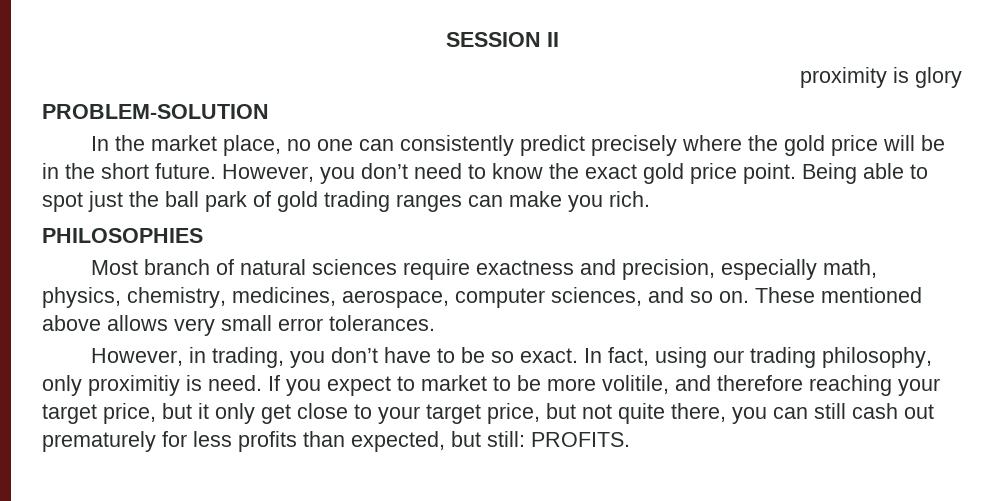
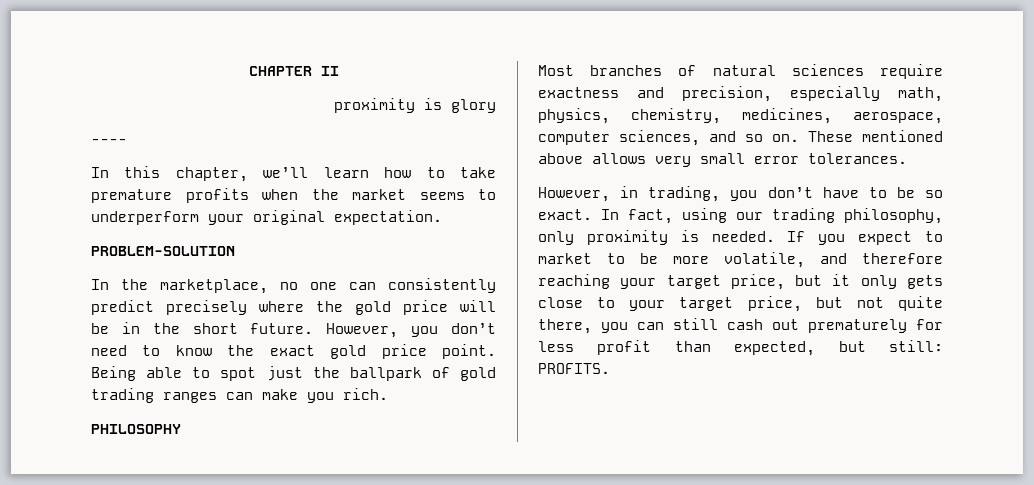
- SESSION II
+ CHAPTER II
+ ----
+ In this chapter, we’ll learn how to take premature profits when the market seems to underperform your original expectation.
- In the market place, no one can consistently predict precisely where the gold price will be in the short future.
+ In the marketplace, no one can consistently predict precisely where the gold price will be in the short future.
- Being able to spot just the ball park of gold trading ranges can make you rich.
+ Being able to spot just the ballpark of gold trading ranges can make you rich.
- PHILOSOPHIES
+ PHILOSOPHY
- Most branch of natural sciences require exactness and precision, especially math, physics, chemistry, medicines, aerospace, computer sciences, and so on.
+ Most branches of natural sciences require exactness and precision, especially math, physics, chemistry, medicines, aerospace, computer sciences, and so on.
- In fact, using our trading philosophy, only proximitiy is need.
+ In fact, using our trading philosophy, only proximity is needed.
- If you expect to market to be more volitile, and therefore reaching your target price, but it only get close to your target price, but not quite there, you can still cash out prematurely for less profits than expected, but still: PROFITS.
+ If you expect to market to be more volatile, and therefore reaching your target price, but it only gets close to your target price, but not quite there, you can still cash out prematurely for less profit than expected, but still: PROFITS.

